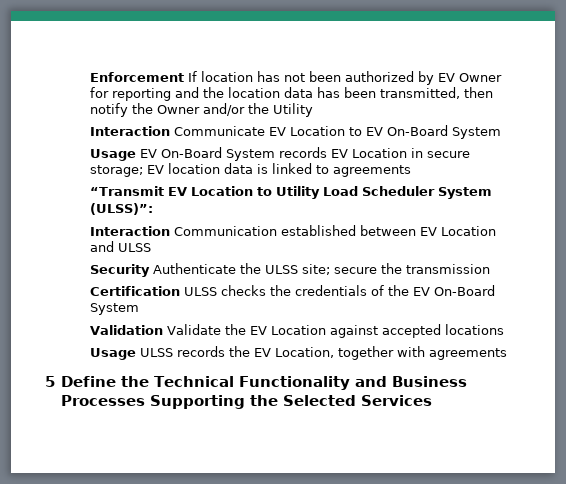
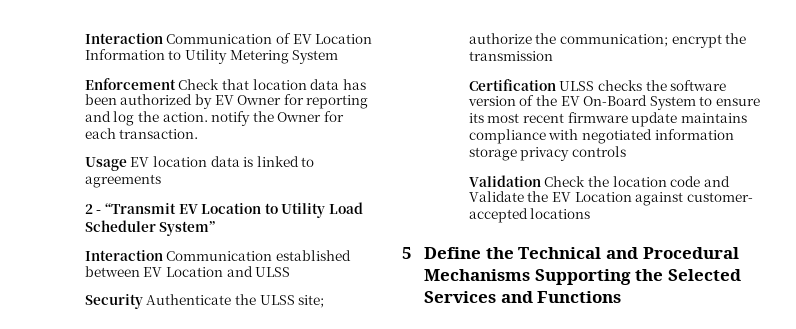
- Enforcement If location has not been authorized by EV Owner for reporting and the location data has been transmitted, then notify the Owner and/or the Utility
- Interaction Communicate EV Location to EV On-Board System
- Usage EV On-Board System records EV Location in secure storage; EV location data is linked to agreements
+ Interaction Communication of EV Location Information to Utility Metering System
+ Enforcement Check that location data has been authorized by EV Owner for reporting and log the action. notify the Owner for each transaction.
+ Usage EV location data is linked to agreements
- “Transmit EV Location to Utility Load Scheduler System (ULSS)”:
+ 2 - “Transmit EV Location to Utility Load Scheduler System”
- Security Authenticate the ULSS site; secure the transmission
+ Security Authenticate the ULSS site; authorize the communication; encrypt the transmission
- Certification ULSS checks the credentials of the EV On-Board System
- Validation Validate the EV Location against accepted locations
+ Certification ULSS checks the software version of the EV On-Board System to ensure its most recent firmware update maintains compliance with negotiated information storage privacy controls
+ Validation Check the location code and Validate the EV Location against customer- accepted locations
- Usage ULSS records the EV Location, together with agreements
- 5 Define the Technical Functionality and Business Processes Supporting the Selected Services
+ 5 Define the Technical and Procedural Mechanisms Supporting the Selected Services and Functions

